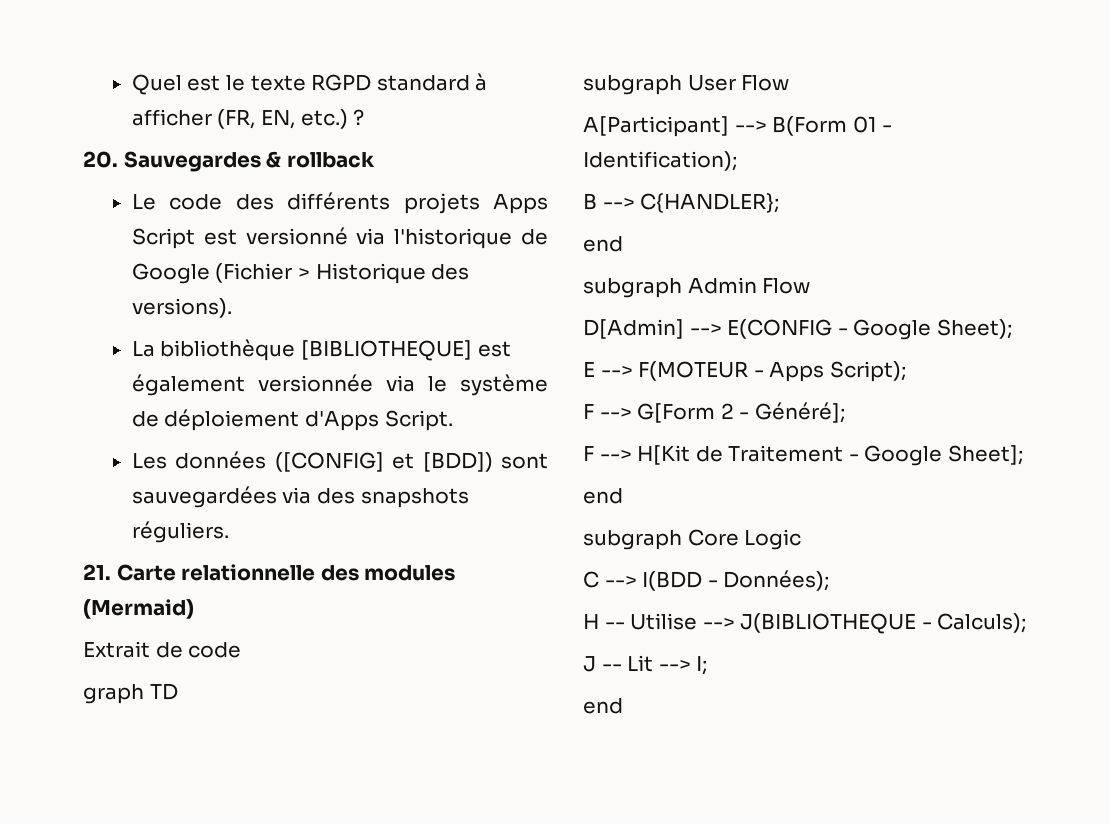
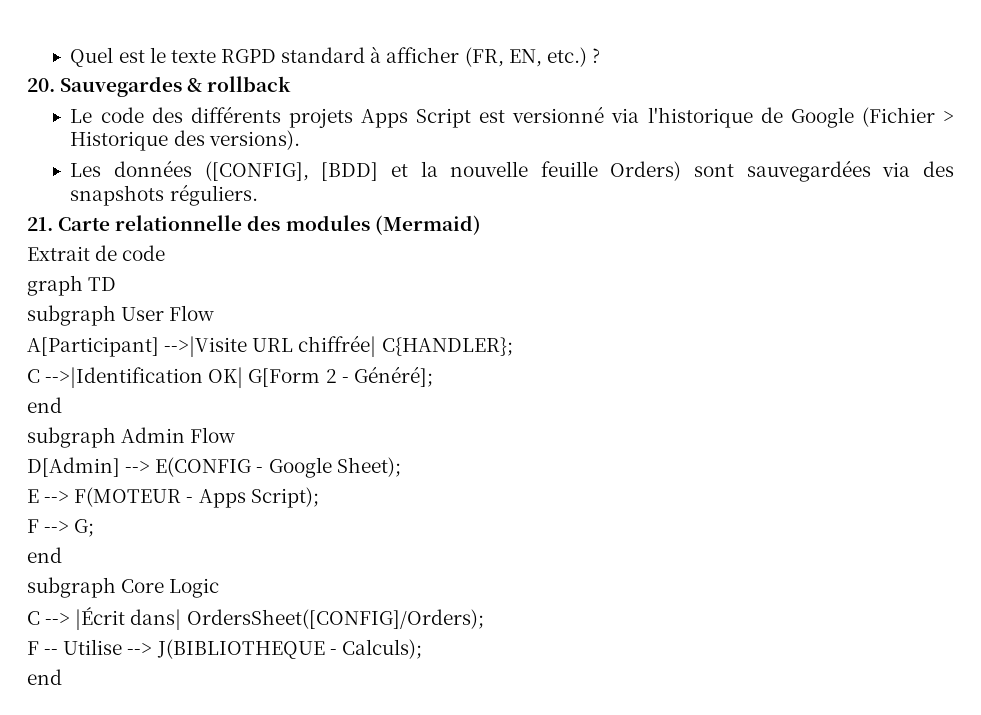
- La bibliothèque [BIBLIOTHEQUE] est également versionnée via le système de déploiement d'Apps Script.
- Les données ([CONFIG] et [BDD]) sont sauvegardées via des snapshots réguliers.
+ Les données ([CONFIG], [BDD] et la nouvelle feuille Orders) sont sauvegardées via des snapshots réguliers.
- A[Participant] --> B(Form 01 - Identification);
- B --> C{HANDLER};
+ A[Participant] -->|Visite URL chiffrée| C{HANDLER};
+ C -->|Identification OK| G[Form 2 - Généré];
- F --> G[Form 2 - Généré];
- F --> H[Kit de Traitement - Google Sheet];
+ F --> G;
- C --> I(BDD - Données);
- H -- Utilise --> J(BIBLIOTHEQUE - Calculs);
+ C --> |Écrit dans| OrdersSheet([CONFIG]/Orders);
+ F -- Utilise --> J(BIBLIOTHEQUE - Calculs);
- J -- Lit --> I;

